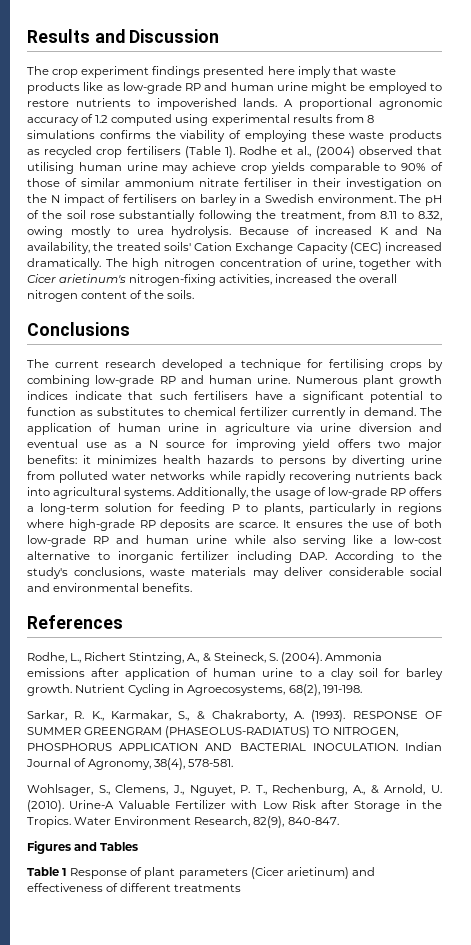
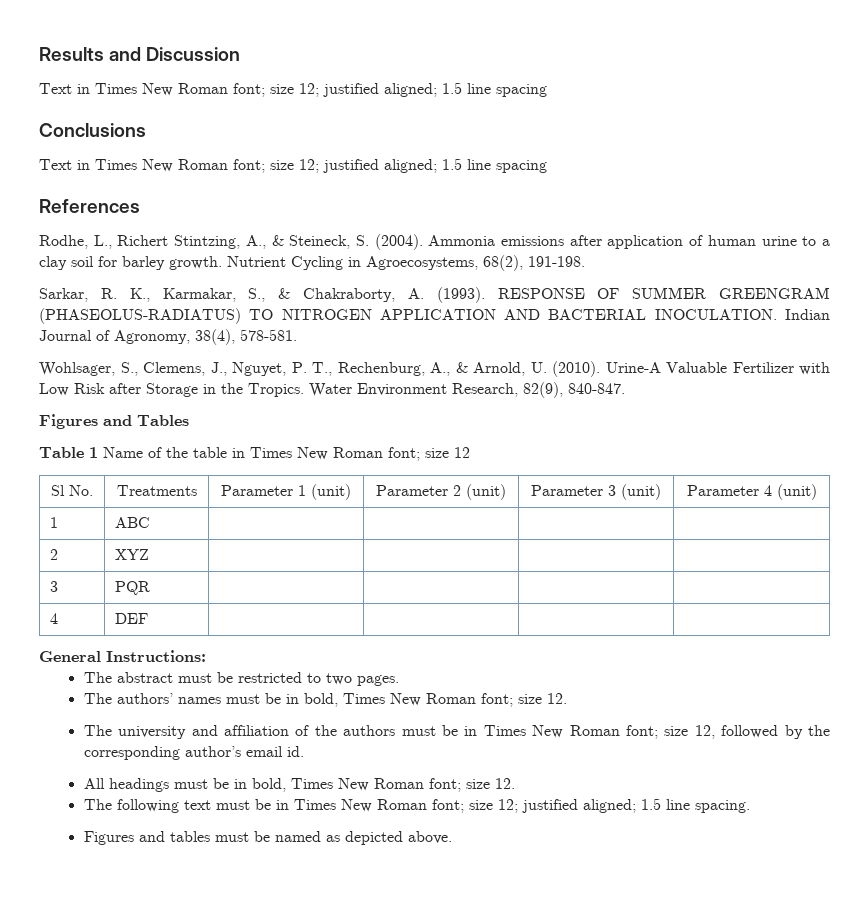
  Results and Discussion
- The crop experiment findings presented here imply that waste products like as low-grade RP and human urine might be employed to restore nutrients to impoverished lands. A proportional agronomic accuracy of 1.2 computed using experimental results from 8 simulations confirms the viability of employing these waste products as recycled crop fertilisers (Table 1). Rodhe et al., (2004) observed that utilising human urine may achieve crop yields comparable to 90% of those of similar ammonium nitrate fertiliser in their investigation on the N impact of fertilisers on barley in a Swedish environment. The pH of the soil rose substantially following the treatment, from 8.11 to 8.32, owing mostly to urea hydrolysis. Because of increased K and Na availability, the treated soils' Cation Exchange Capacity (CEC) increased dramatically. The high nitrogen concentration of urine, together with Cicer arietinum's nitrogen-fixing activities, increased the overall nitrogen content of the soils.
+ Text in Times New Roman font; size 12; justified aligned; 1.5 line spacing
  Conclusions
- The current research developed a technique for fertilising crops by combining low-grade RP and human urine. Numerous plant growth indices indicate that such fertilisers have a significant potential to function as substitutes to chemical fertilizer currently in demand. The application of human urine in agriculture via urine diversion and eventual use as a N source for improving yield offers two major benefits: it minimizes health hazards to persons by diverting urine from polluted water networks while rapidly recovering nutrients back into agricultural systems. Additionally, the usage of low-grade RP offers a long-term solution for feeding P to plants, particularly in regions where high-grade RP deposits are scarce. It ensures the use of both low-grade RP and human urine while also serving like a low-cost alternative to inorganic fertilizer including DAP. According to the study's conclusions, waste materials may deliver considerable social and environmental benefits.
+ Text in Times New Roman font; size 12; justified aligned; 1.5 line spacing
- RESPONSE OF SUMMER GREENGRAM (PHASEOLUS-RADIATUS) TO NITROGEN, PHOSPHORUS APPLICATION AND BACTERIAL INOCULATION.
+ RESPONSE OF SUMMER GREENGRAM (PHASEOLUS-RADIATUS) TO NITROGEN APPLICATION AND BACTERIAL INOCULATION.
- Table 1 Response of plant parameters (Cicer arietinum) and effectiveness of different treatments
+ Table 1 Name of the table in Times New Roman font; size 12
+ Sl No. | Treatments | Parameter 1 (unit) | Parameter 2 (unit) | Parameter 3 (unit) | Parameter 4 (unit)
+ 1 | ABC | | | |
+ 2 | XYZ | | | |
+ 3 | PQR | | | |
+ 4 | DEF | | | |
+ General Instructions:
+ The abstract must be restricted to two pages.
+ The authors’ names must be in bold, Times New Roman font; size 12.
+ The university and affiliation of the authors must be in Times New Roman font; size 12, followed by the corresponding author’s email id.
+ All headings must be in bold, Times New Roman font; size 12.
+ The following text must be in Times New Roman font; size 12; justified aligned; 1.5 line spacing.
+ Figures and tables must be named as depicted above.

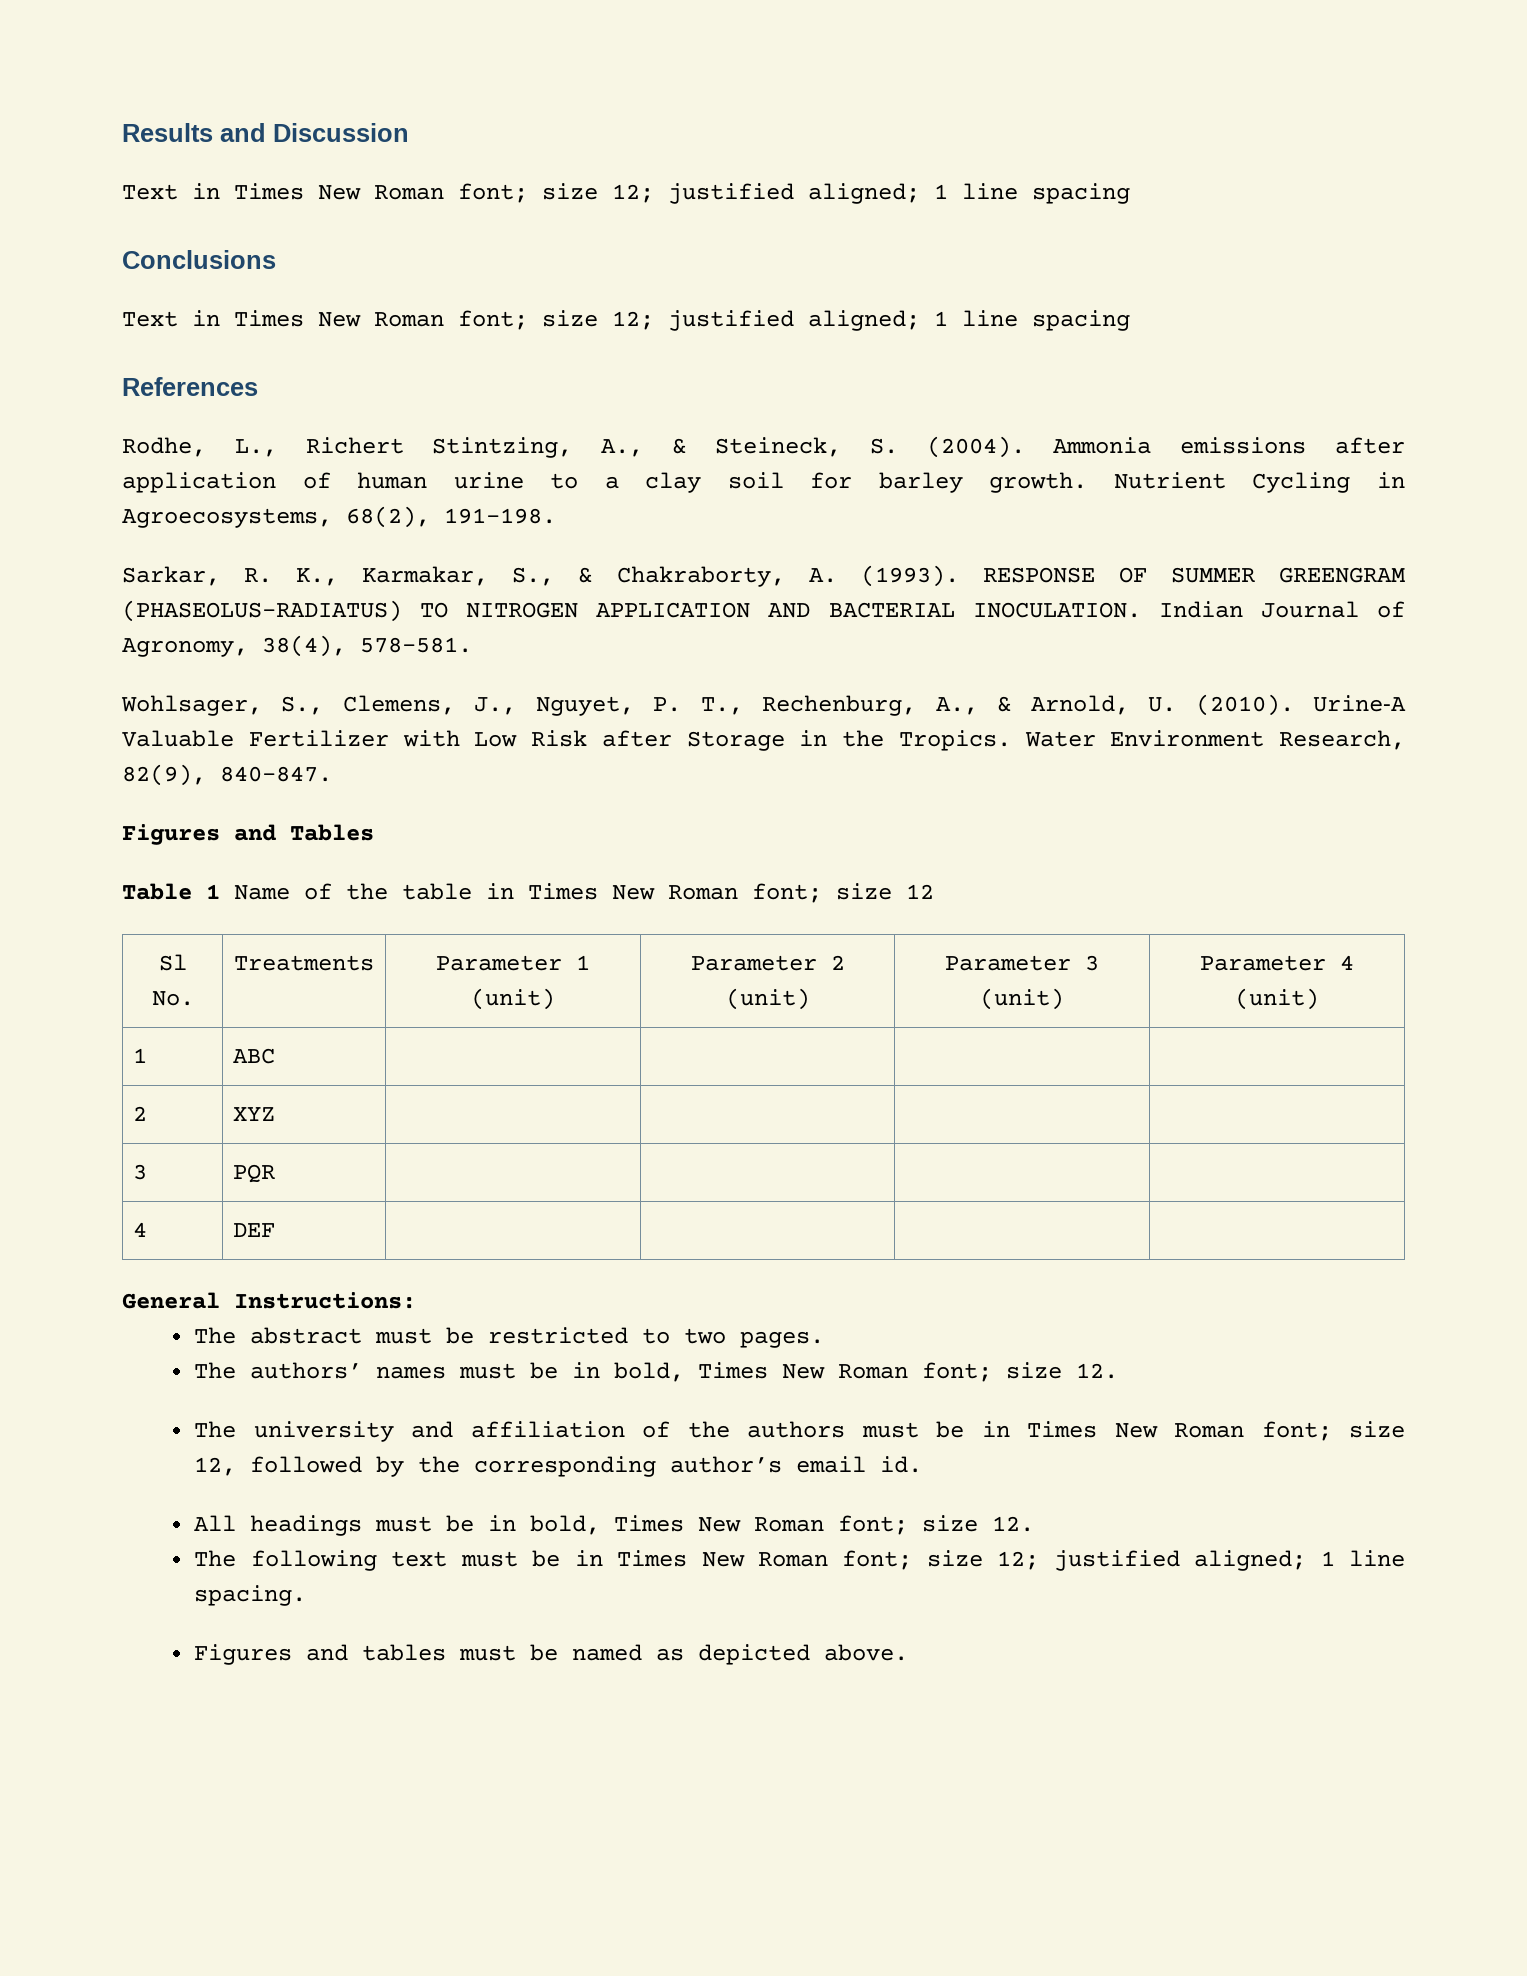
  Results and Discussion
- Text in Times New Roman font; size 12; justified aligned; 1.5 line spacing
+ Text in Times New Roman font; size 12; justified aligned; 1 line spacing
  Conclusions
- Text in Times New Roman font; size 12; justified aligned; 1.5 line spacing
+ Text in Times New Roman font; size 12; justified aligned; 1 line spacing
- The following text must be in Times New Roman font; size 12; justified aligned; 1.5 line spacing.
+ The following text must be in Times New Roman font; size 12; justified aligned; 1 line spacing.

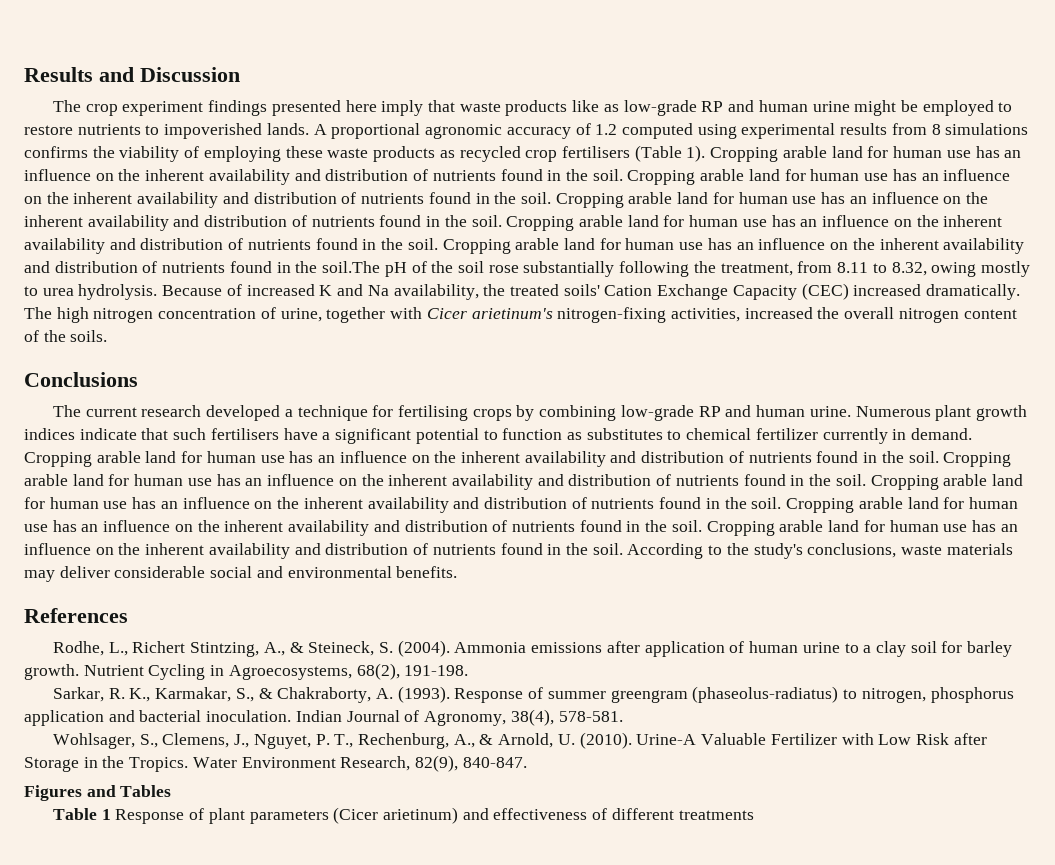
  Results and Discussion
- Text in Times New Roman font; size 12; justified aligned; 1 line spacing
+ The crop experiment findings presented here imply that waste products like as low-grade RP and human urine might be employed to restore nutrients to impoverished lands. A proportional agronomic accuracy of 1.2 computed using experimental results from 8 simulations confirms the viability of employing these waste products as recycled crop fertilisers (Table 1). Cropping arable land for human use has an influence on the inherent availability and distribution of nutrients found in the soil. Cropping arable land for human use has an influence on the inherent availability and distribution of nutrients found in the soil. Cropping arable land for human use has an influence on the inherent availability and distribution of nutrients found in the soil. Cropping arable land for human use has an influence on the inherent availability and distribution of nutrients found in the soil. Cropping arable land for human use has an influence on the inherent availability and distribution of nutrients found in the soil.The pH of the soil rose substantially following the treatment, from 8.11 to 8.32, owing mostly to urea hydrolysis. Because of increased K and Na availability, the treated soils' Cation Exchange Capacity (CEC) increased dramatically. The high nitrogen concentration of urine, together with Cicer arietinum's nitrogen-fixing activities, increased the overall nitrogen content of the soils.
  Conclusions
- Text in Times New Roman font; size 12; justified aligned; 1 line spacing
+ The current research developed a technique for fertilising crops by combining low-grade RP and human urine. Numerous plant growth indices indicate that such fertilisers have a significant potential to function as substitutes to chemical fertilizer currently in demand. Cropping arable land for human use has an influence on the inherent availability and distribution of nutrients found in the soil. Cropping arable land for human use has an influence on the inherent availability and distribution of nutrients found in the soil. Cropping arable land for human use has an influence on the inherent availability and distribution of nutrients found in the soil. Cropping arable land for human use has an influence on the inherent availability and distribution of nutrients found in the soil. Cropping arable land for human use has an influence on the inherent availability and distribution of nutrients found in the soil. According to the study's conclusions, waste materials may deliver considerable social and environmental benefits.
- RESPONSE OF SUMMER GREENGRAM (PHASEOLUS-RADIATUS) TO NITROGEN APPLICATION AND BACTERIAL INOCULATION.
+ Response of summer greengram (phaseolus-radiatus) to nitrogen, phosphorus application and bacterial inoculation.
- Table 1 Name of the table in Times New Roman font; size 12
- Sl No. | Treatments | Parameter 1 (unit) | Parameter 2 (unit) | Parameter 3 (unit) | Parameter 4 (unit)
- 1 | ABC | | | |
- 2 | XYZ | | | |
- 3 | PQR | | | |
- 4 | DEF | | | |
- General Instructions:
- The abstract must be restricted to two pages.
- The authors’ names must be in bold, Times New Roman font; size 12.
- The university and affiliation of the authors must be in Times New Roman font; size 12, followed by the corresponding author’s email id.
- All headings must be in bold, Times New Roman font; size 12.
- The following text must be in Times New Roman font; size 12; justified aligned; 1 line spacing.
- Figures and tables must be named as depicted above.
+ Table 1 Response of plant parameters (Cicer arietinum) and effectiveness of different treatments

